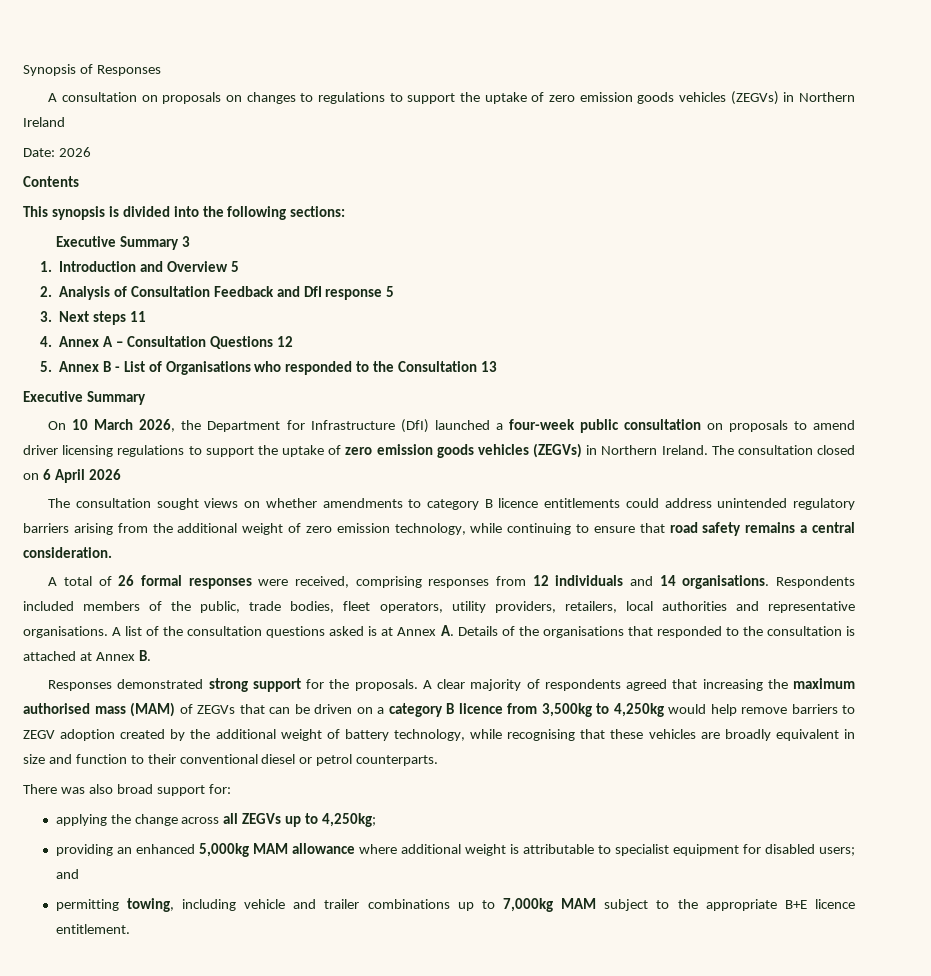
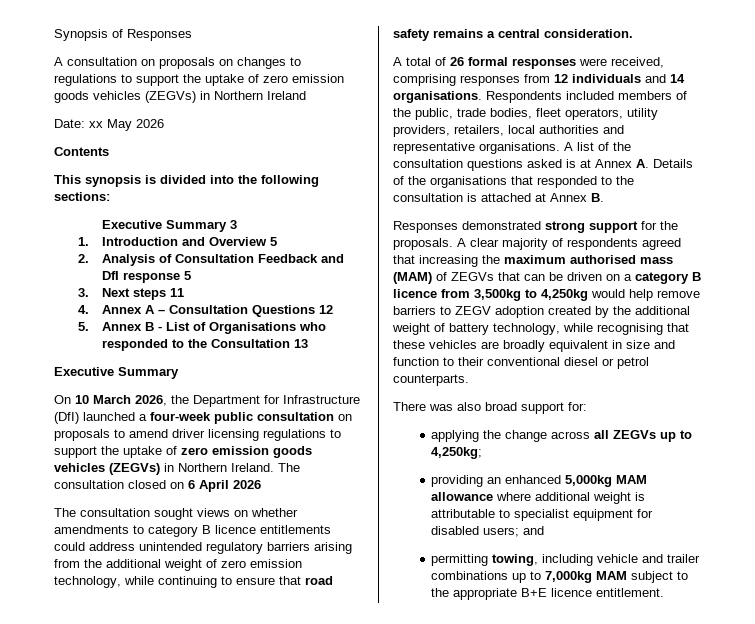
- Date: 2026
+ Date: xx May 2026

